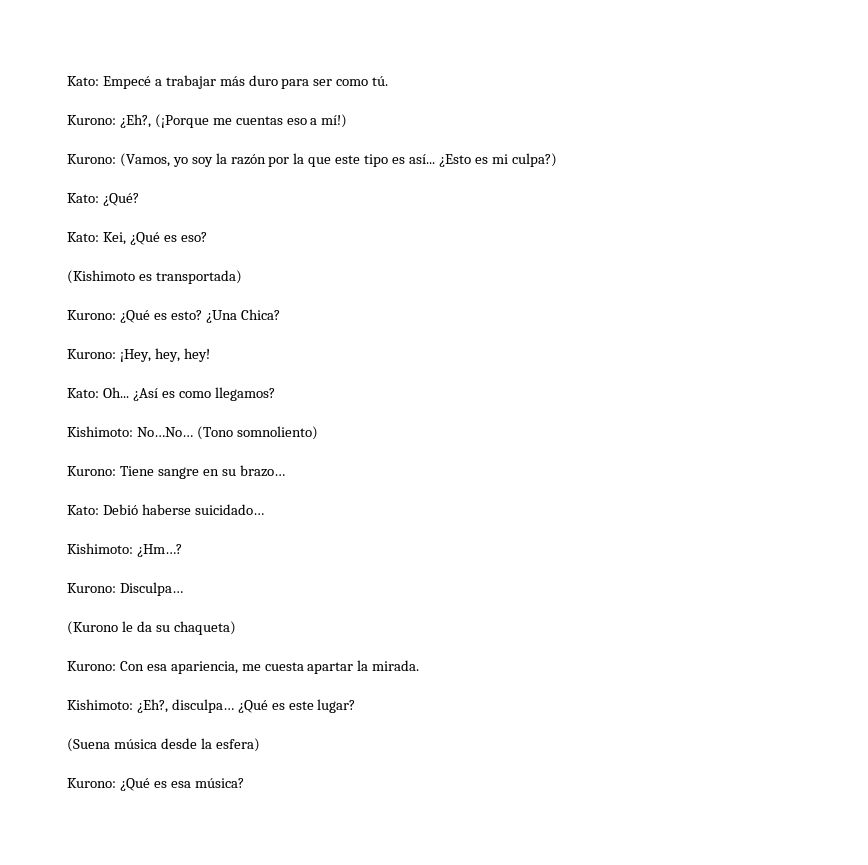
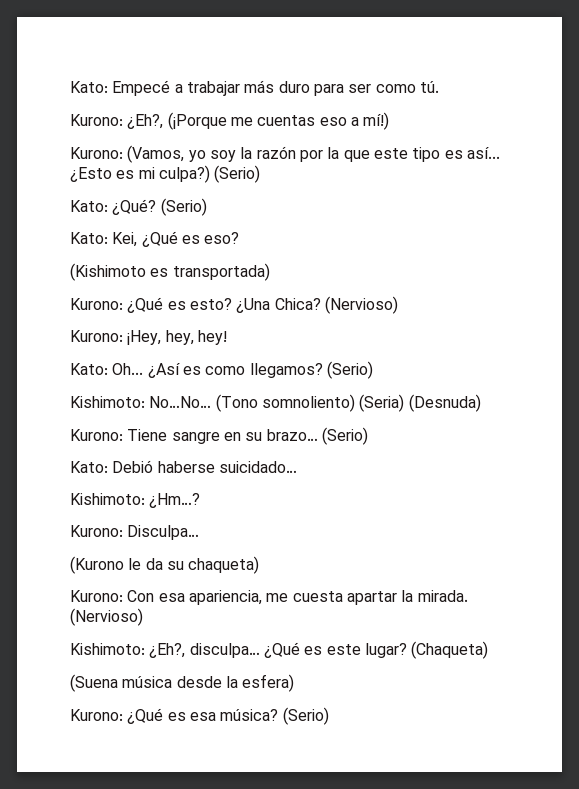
- ¿Esto es mi culpa?)
+ ¿Esto es mi culpa?) (Serio)
- Kato: ¿Qué?
+ Kato: ¿Qué? (Serio)
- ¿Una Chica?
+ ¿Una Chica? (Nervioso)
- ¿Así es como llegamos?
+ ¿Así es como llegamos? (Serio)
- (Tono somnoliento)
+ (Tono somnoliento) (Seria) (Desnuda)
- Kurono: Tiene sangre en su brazo…
+ Kurono: Tiene sangre en su brazo… (Serio)
- Kurono: Con esa apariencia, me cuesta apartar la mirada.
+ Kurono: Con esa apariencia, me cuesta apartar la mirada. (Nervioso)
+ (Chaqueta)
- Kurono: ¿Qué es esa música?
+ Kurono: ¿Qué es esa música? (Serio)

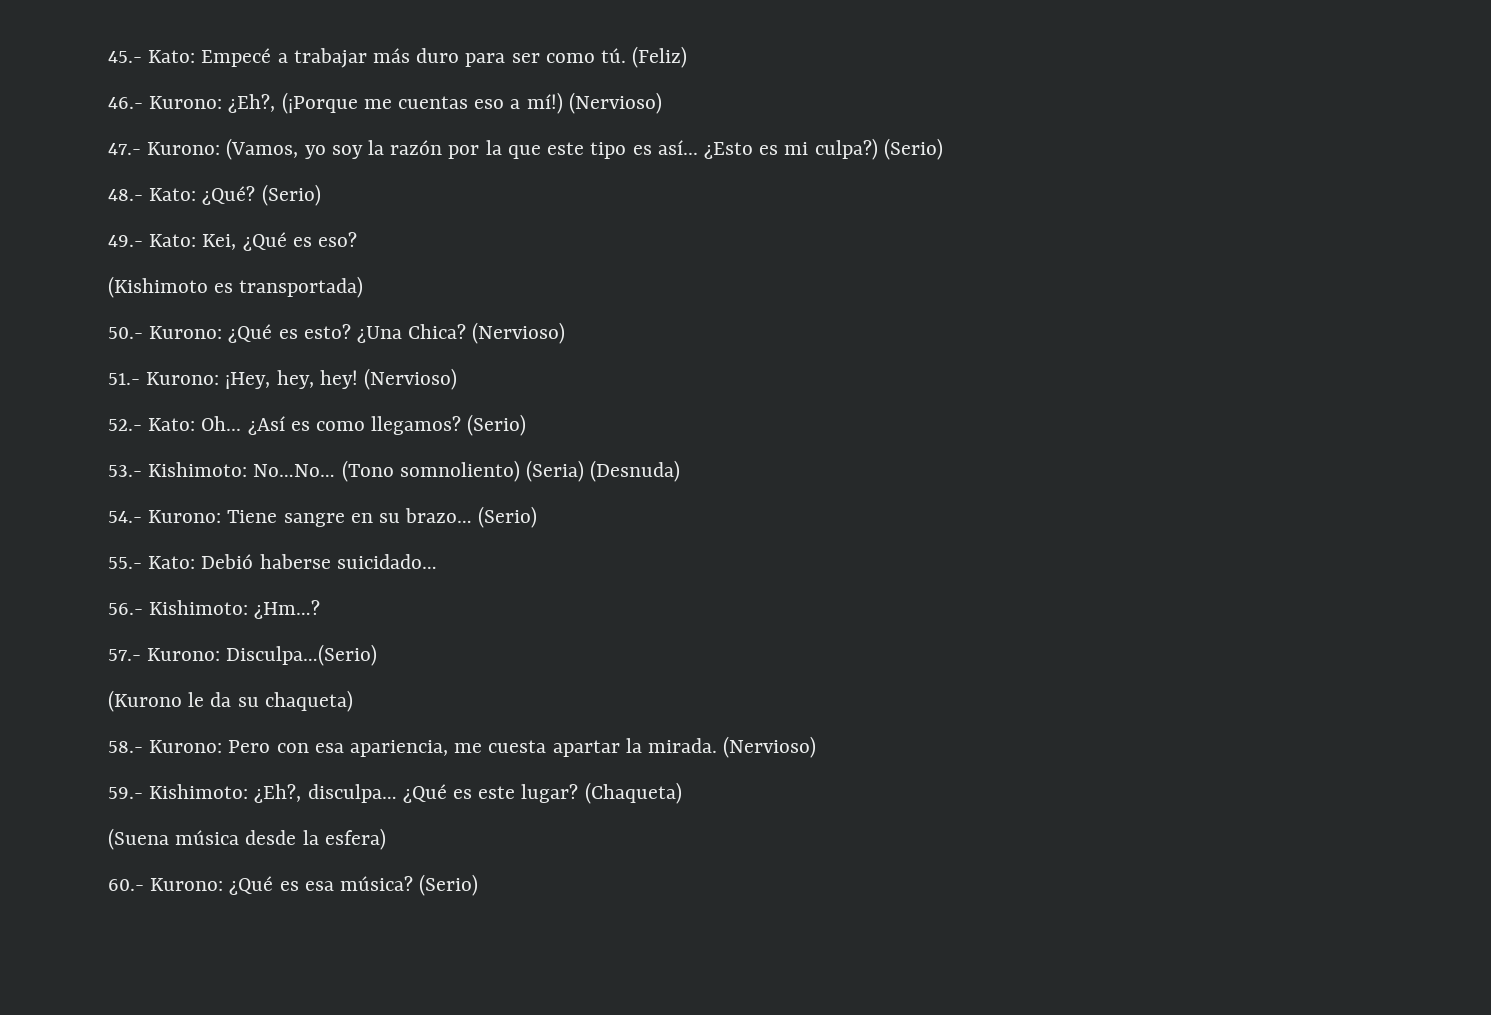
- Kato: Empecé a trabajar más duro para ser como tú.
- Kurono: ¿Eh?, (¡Porque me cuentas eso a mí!)
- Kurono: (Vamos, yo soy la razón por la que este tipo es así...
+ 45.- Kato: Empecé a trabajar más duro para ser como tú. (Feliz)
+ 46.- Kurono: ¿Eh?, (¡Porque me cuentas eso a mí!) (Nervioso)
+ 47.- Kurono: (Vamos, yo soy la razón por la que este tipo es así...
- Kato: ¿Qué?
+ 48.- Kato: ¿Qué?
- Kato: Kei, ¿Qué es eso?
+ 49.- Kato: Kei, ¿Qué es eso?
- Kurono: ¿Qué es esto?
+ 50.- Kurono: ¿Qué es esto?
- Kurono: ¡Hey, hey, hey!
- Kato: Oh...
+ 51.- Kurono: ¡Hey, hey, hey! (Nervioso)
+ 52.- Kato: Oh...
- Kishimoto: No…No…
+ 53.- Kishimoto: No…No…
- Kurono: Tiene sangre en su brazo…
+ 54.- Kurono: Tiene sangre en su brazo…
- Kato: Debió haberse suicidado…
+ 55.- Kato: Debió haberse suicidado…
- Kishimoto: ¿Hm…?
+ 56.- Kishimoto: ¿Hm…?
- Kurono: Disculpa…
+ 57.- Kurono: Disculpa…(Serio)
- Kurono: Con esa apariencia, me cuesta apartar la mirada.
+ 58.- Kurono: Pero con esa apariencia, me cuesta apartar la mirada.
- Kishimoto: ¿Eh?, disculpa…
+ 59.- Kishimoto: ¿Eh?, disculpa…
- Kurono: ¿Qué es esa música?
+ 60.- Kurono: ¿Qué es esa música?

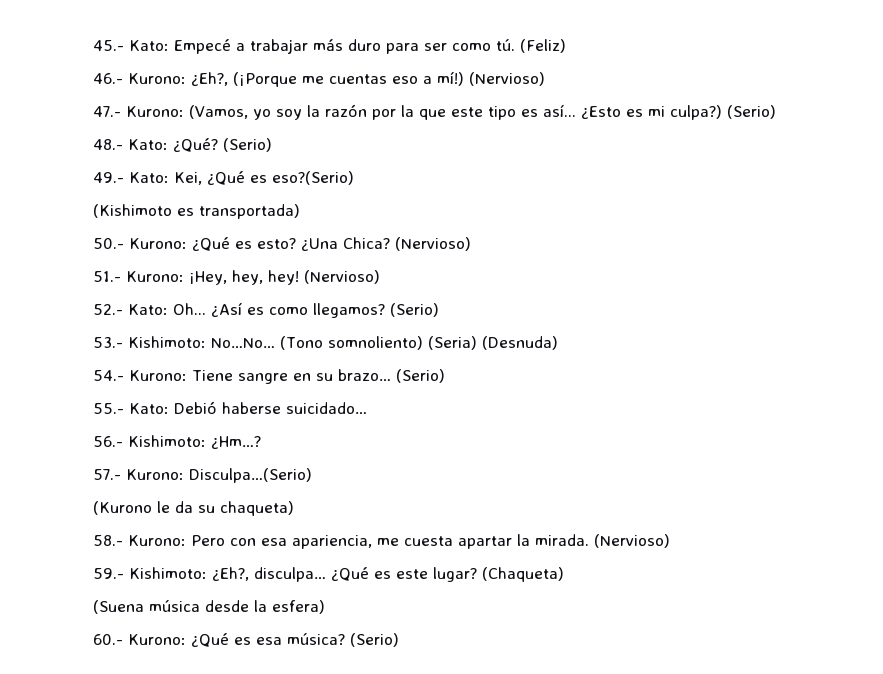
- 49.- Kato: Kei, ¿Qué es eso?
+ 49.- Kato: Kei, ¿Qué es eso?(Serio)

